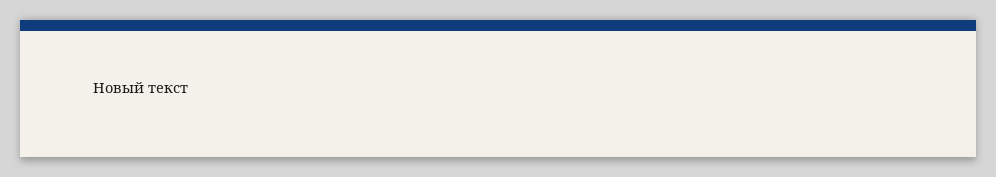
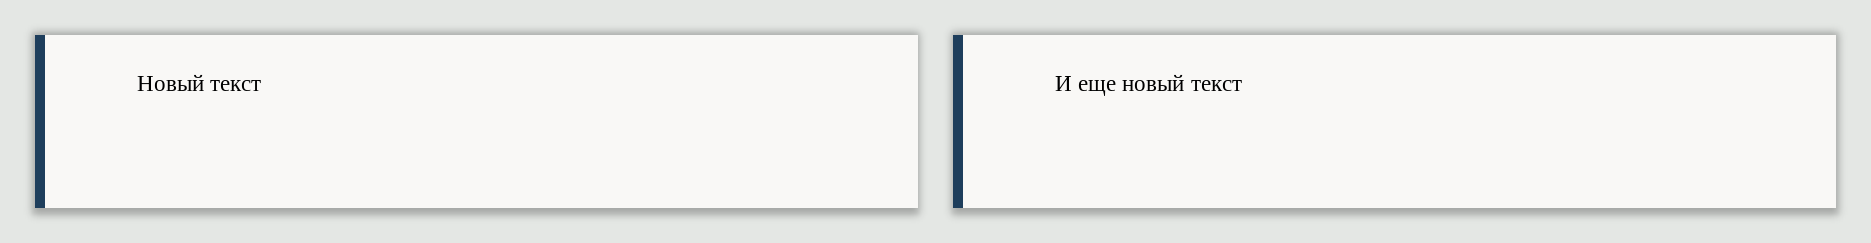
+ И еще новый текст

